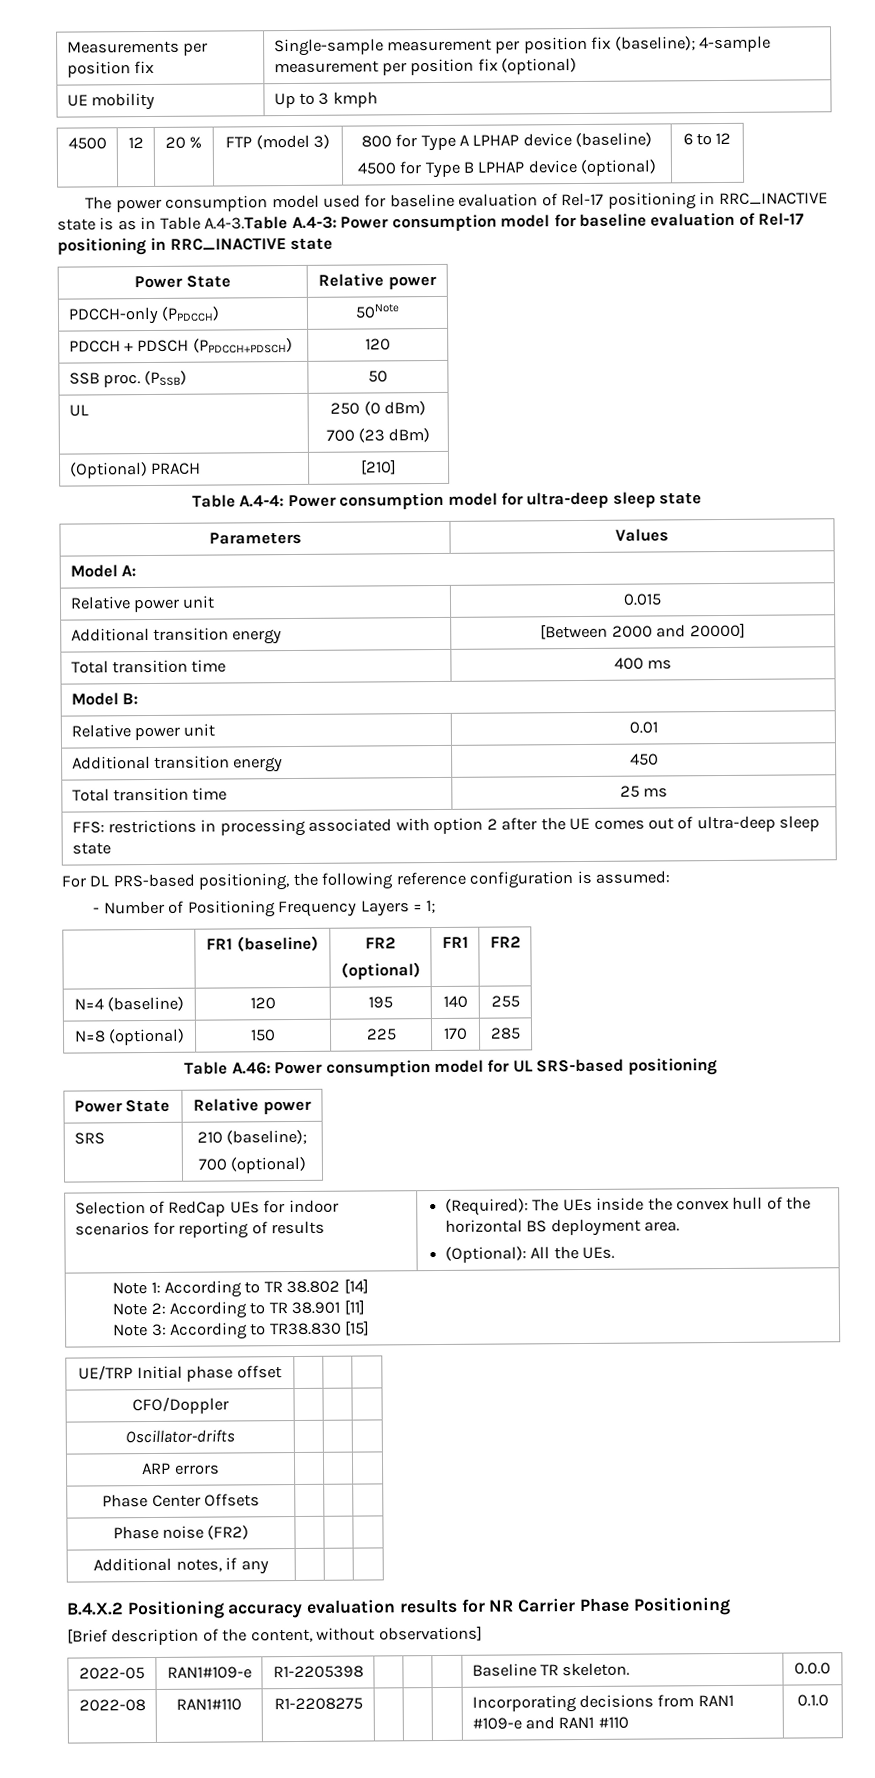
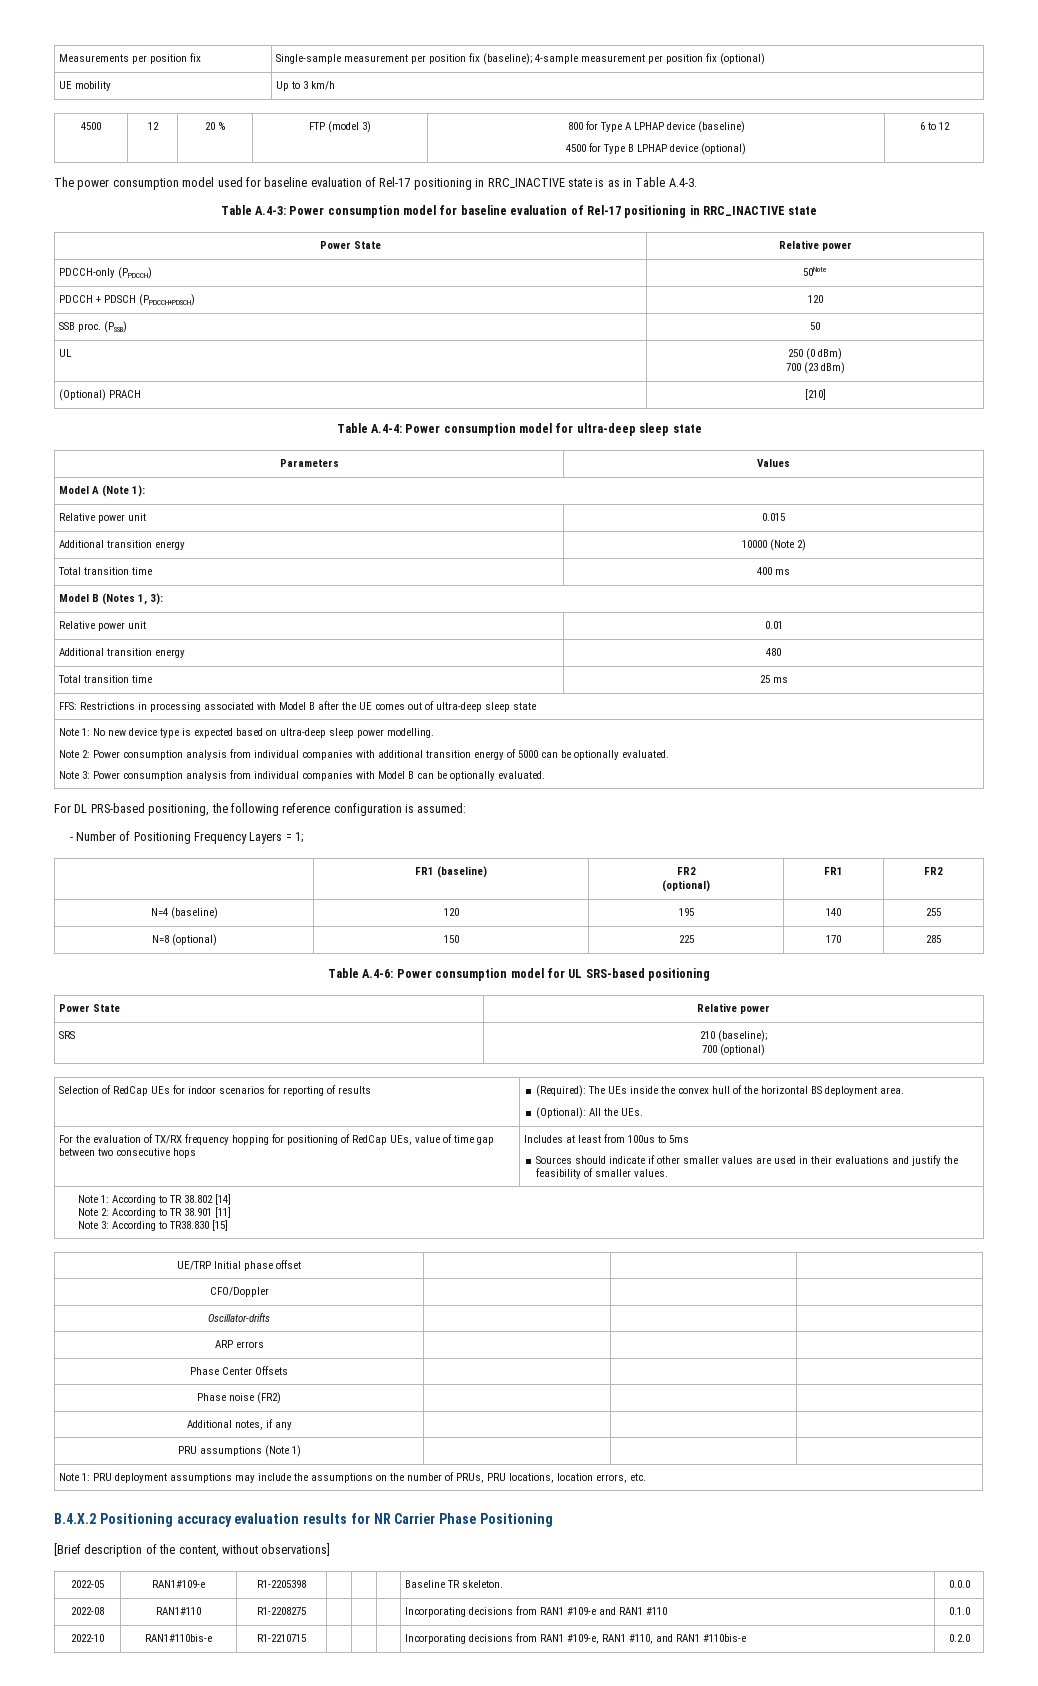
- UE mobility | Up to 3 kmph
+ UE mobility | Up to 3 km/h
- The power consumption model used for baseline evaluation of Rel-17 positioning in RRC_INACTIVE state is as in Table A.4-3.Table A.4-3: Power consumption model for baseline evaluation of Rel-17 positioning in RRC_INACTIVE state
+ The power consumption model used for baseline evaluation of Rel-17 positioning in RRC_INACTIVE state is as in Table A.4-3.
+ Table A.4-3: Power consumption model for baseline evaluation of Rel-17 positioning in RRC_INACTIVE state
- Model A:
+ Model A (Note 1):
- Additional transition energy | [Between 2000 and 20000]
+ Additional transition energy | 10000 (Note 2)
- Model B:
+ Model B (Notes 1, 3):
- Additional transition energy | 450
+ Additional transition energy | 480
- FFS: restrictions in processing associated with option 2 after the UE comes out of ultra-deep sleep state
+ FFS: Restrictions in processing associated with Model B after the UE comes out of ultra-deep sleep state
+ Note 1: No new device type is expected based on ultra-deep sleep power modelling.
+ Note 2: Power consumption analysis from individual companies with additional transition energy of 5000 can be optionally evaluated.
+ Note 3: Power consumption analysis from individual companies with Model B can be optionally evaluated.
- Table A.46: Power consumption model for UL SRS-based positioning
+ Table A.4-6: Power consumption model for UL SRS-based positioning
+ For the evaluation of TX/RX frequency hopping for positioning of RedCap UEs, value of time gap between two consecutive hops | Includes at least from 100us to 5ms
+ Sources should indicate if other smaller values are used in their evaluations and justify the feasibility of smaller values.
+ PRU assumptions (Note 1) | | |
+ Note 1: PRU deployment assumptions may include the assumptions on the number of PRUs, PRU locations, location errors, etc.
+ 2022-10 | RAN1#110bis-e | R1-2210715 | | | | Incorporating decisions from RAN1 #109-e, RAN1 #110, and RAN1 #110bis-e | 0.2.0

